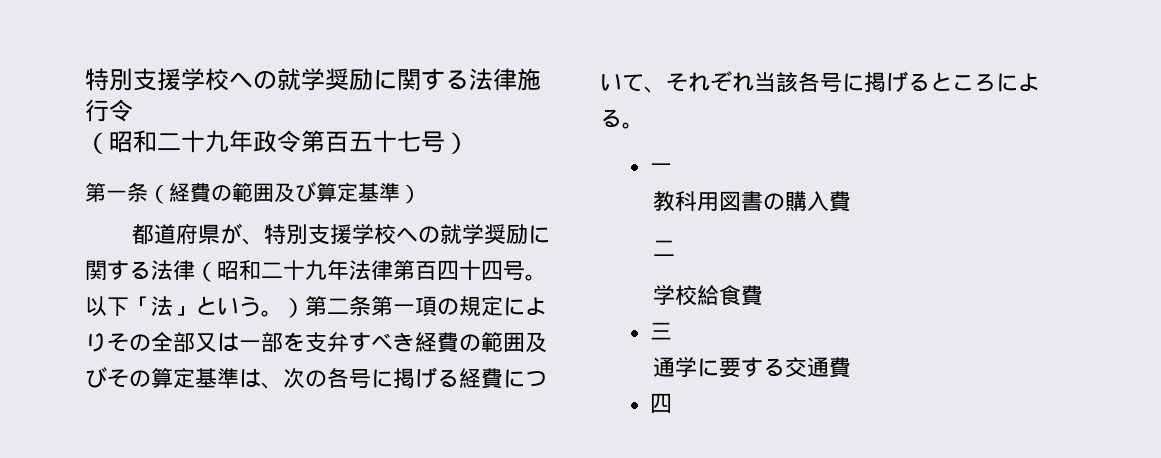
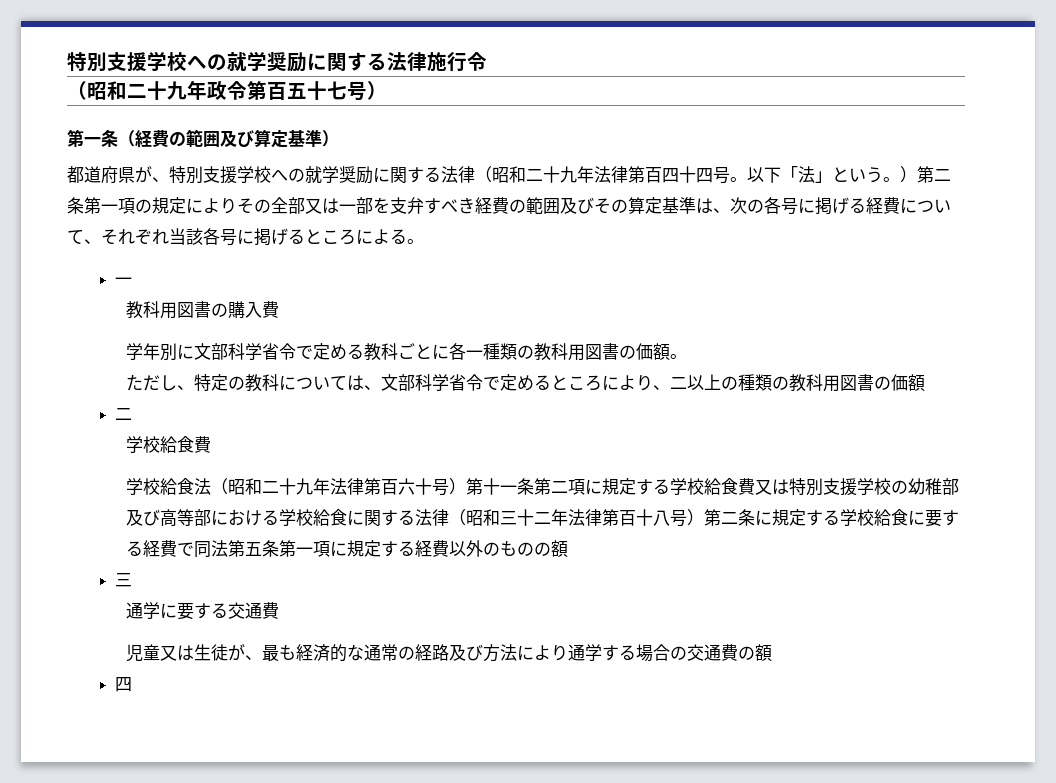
  教科用図書の購入費
+ 学年別に文部科学省令で定める教科ごとに各一種類の教科用図書の価額。
+ ただし、特定の教科については、文部科学省令で定めるところにより、二以上の種類の教科用図書の価額
  二
  学校給食費
+ 学校給食法（昭和二十九年法律第百六十号）第十一条第二項に規定する学校給食費又は特別支援学校の幼稚部及び高等部における学校給食に関する法律（昭和三十二年法律第百十八号）第二条に規定する学校給食に要する経費で同法第五条第一項に規定する経費以外のものの額
+ 児童又は生徒が、最も経済的な通常の経路及び方法により通学する場合の交通費の額

